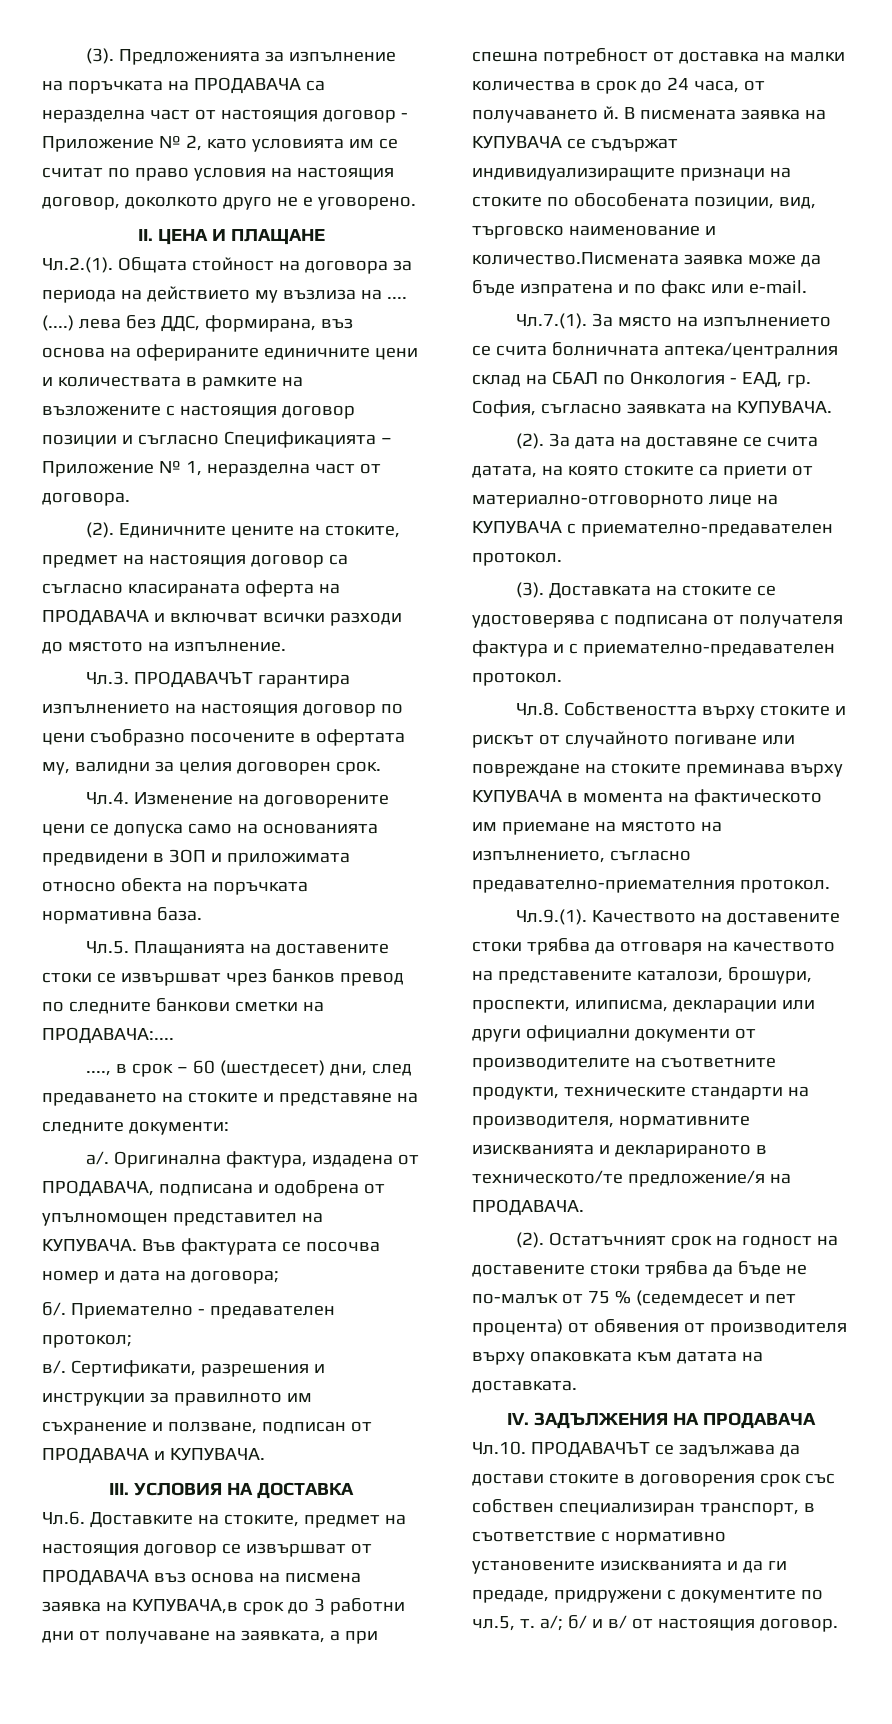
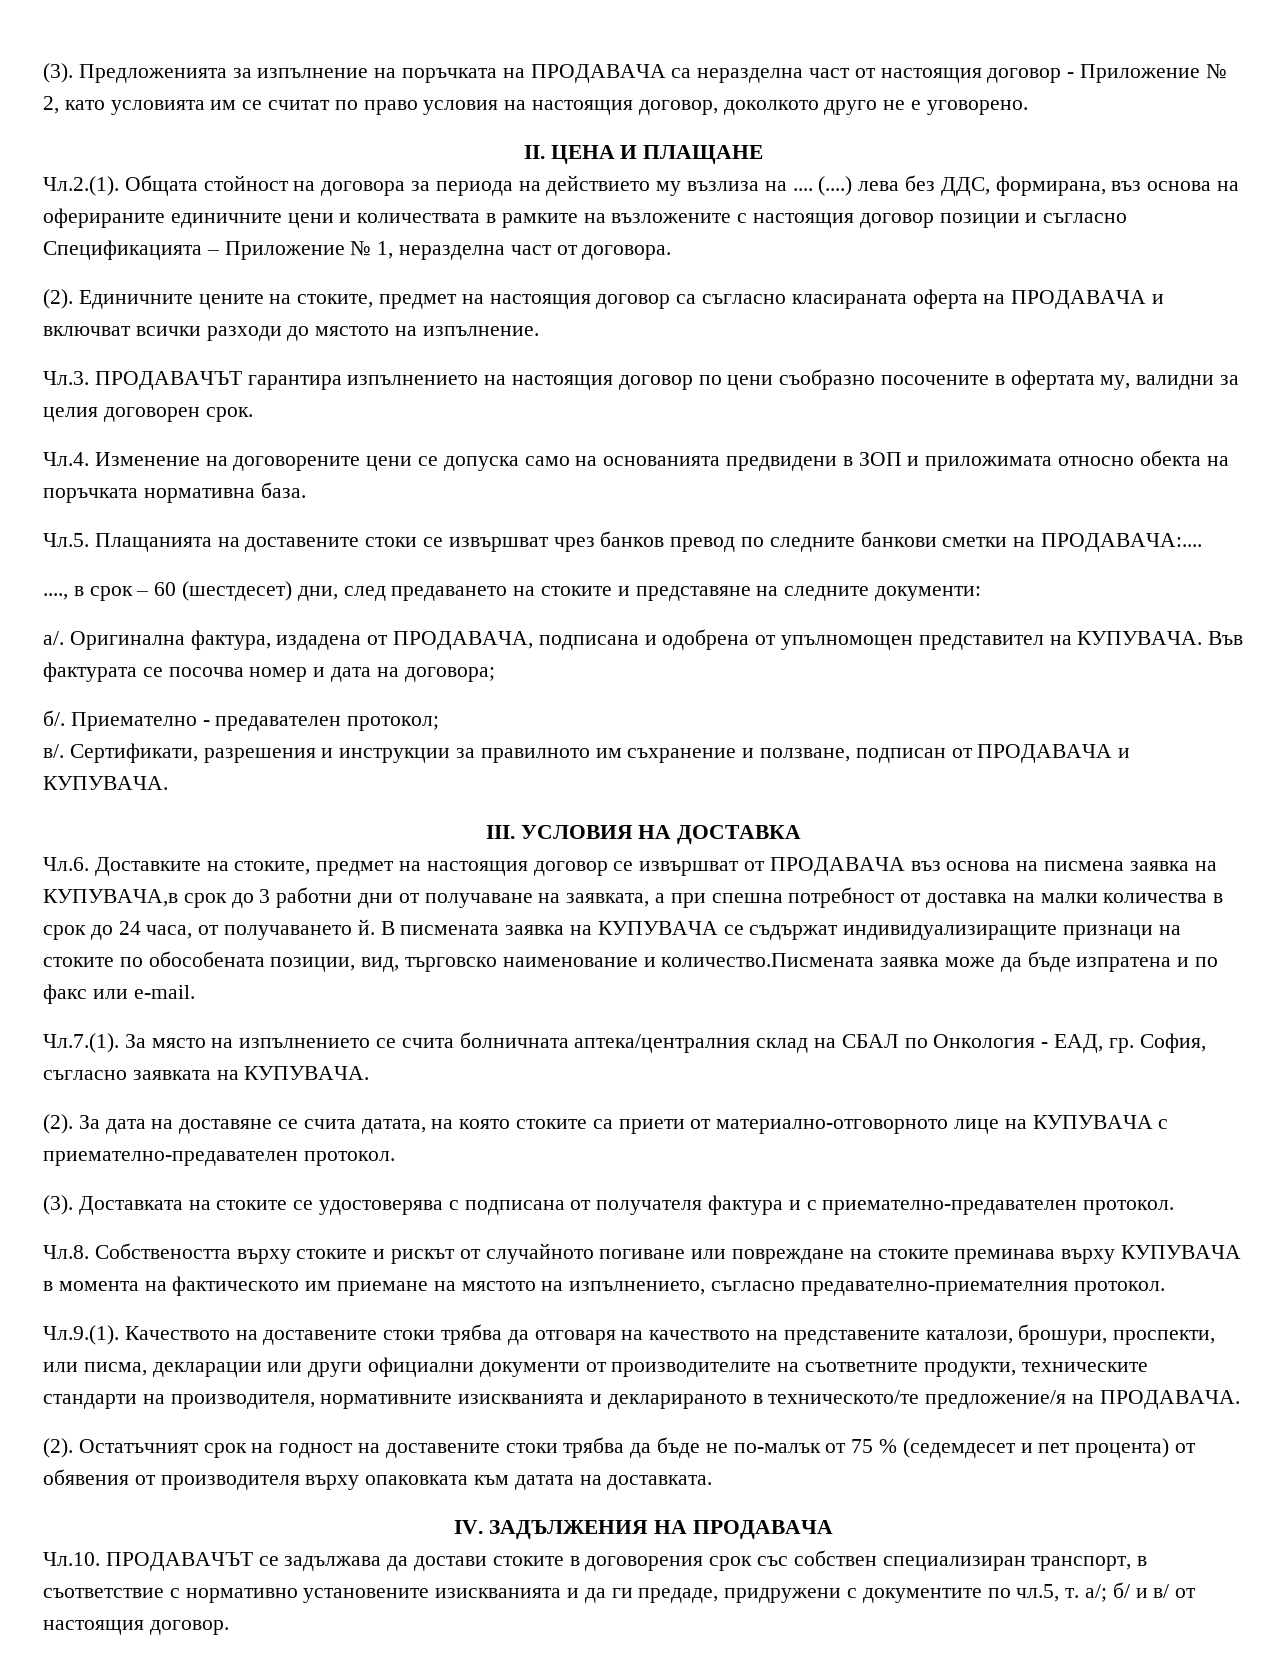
- Чл.9.(1). Качеството на доставените стоки трябва да отговаря на качеството на представените каталози, брошури, проспекти, илиписма, декларации или други официални документи от производителите на съответните продукти, техническите стандарти на производителя, нормативните изискванията и декларираното в техническото/те предложение/я на ПРОДАВАЧА.
+ Чл.9.(1). Качеството на доставените стоки трябва да отговаря на качеството на представените каталози, брошури, проспекти, или писма, декларации или други официални документи от производителите на съответните продукти, техническите стандарти на производителя, нормативните изискванията и декларираното в техническото/те предложение/я на ПРОДАВАЧА.

